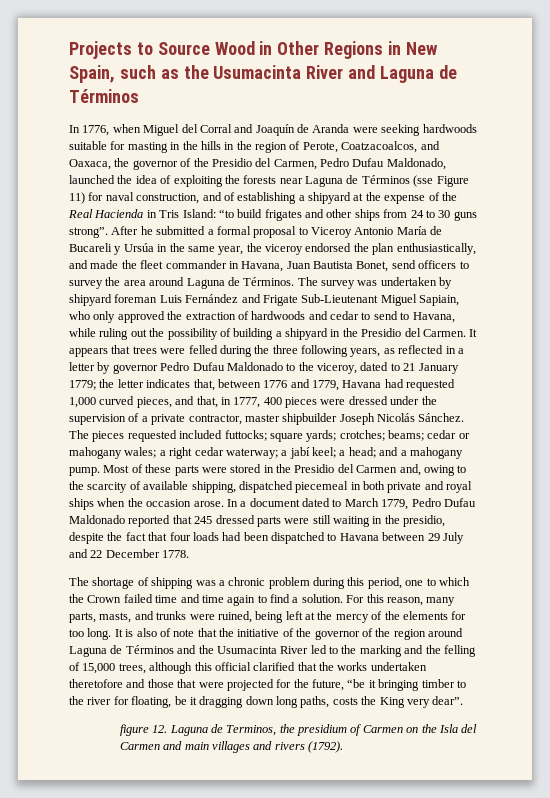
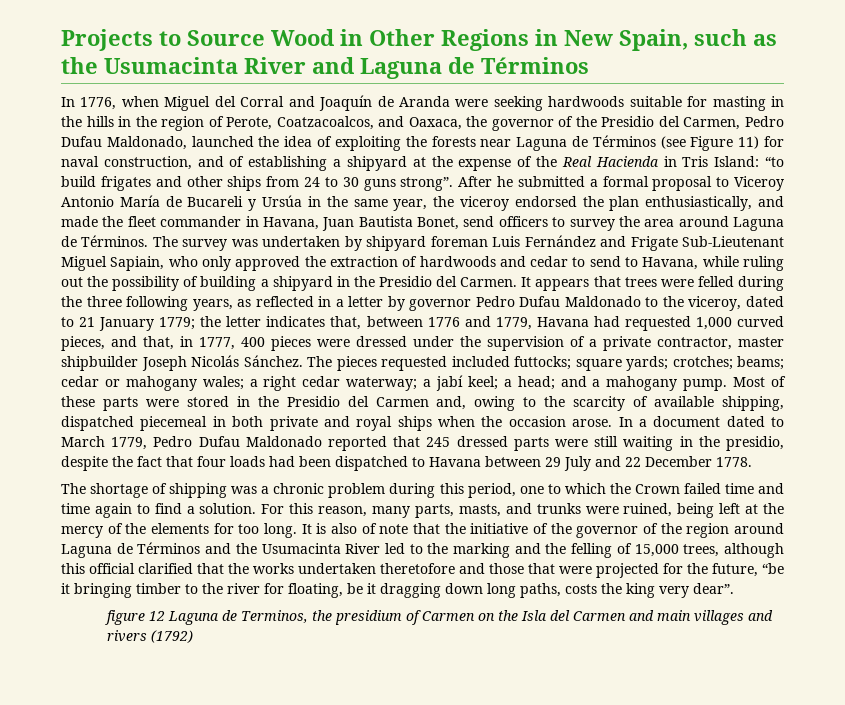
- In 1776, when Miguel del Corral and Joaquín de Aranda were seeking hardwoods suitable for masting in the hills in the region of Perote, Coatzacoalcos, and Oaxaca, the governor of the Presidio del Carmen, Pedro Dufau Maldonado, launched the idea of exploiting the forests near Laguna de Términos (sse Figure 11) for naval construction, and of establishing a shipyard at the expense of the Real Hacienda in Tris Island:
+ In 1776, when Miguel del Corral and Joaquín de Aranda were seeking hardwoods suitable for masting in the hills in the region of Perote, Coatzacoalcos, and Oaxaca, the governor of the Presidio del Carmen, Pedro Dufau Maldonado, launched the idea of exploiting the forests near Laguna de Términos (see Figure 11) for naval construction, and of establishing a shipyard at the expense of the Real Hacienda in Tris Island:
- It is also of note that the initiative of the governor of the region around Laguna de Términos and the Usumacinta River led to the marking and the felling of 15,000 trees, although this official clarified that the works undertaken theretofore and those that were projected for the future, “be it bringing timber to the river for floating, be it dragging down long paths, costs the King very dear”.
+ It is also of note that the initiative of the governor of the region around Laguna de Términos and the Usumacinta River led to the marking and the felling of 15,000 trees, although this official clarified that the works undertaken theretofore and those that were projected for the future, “be it bringing timber to the river for floating, be it dragging down long paths, costs the king very dear”.
- figure 12. Laguna de Terminos, the presidium of Carmen on the Isla del Carmen and main villages and rivers (1792).
+ figure 12 Laguna de Terminos, the presidium of Carmen on the Isla del Carmen and main villages and rivers (1792)

